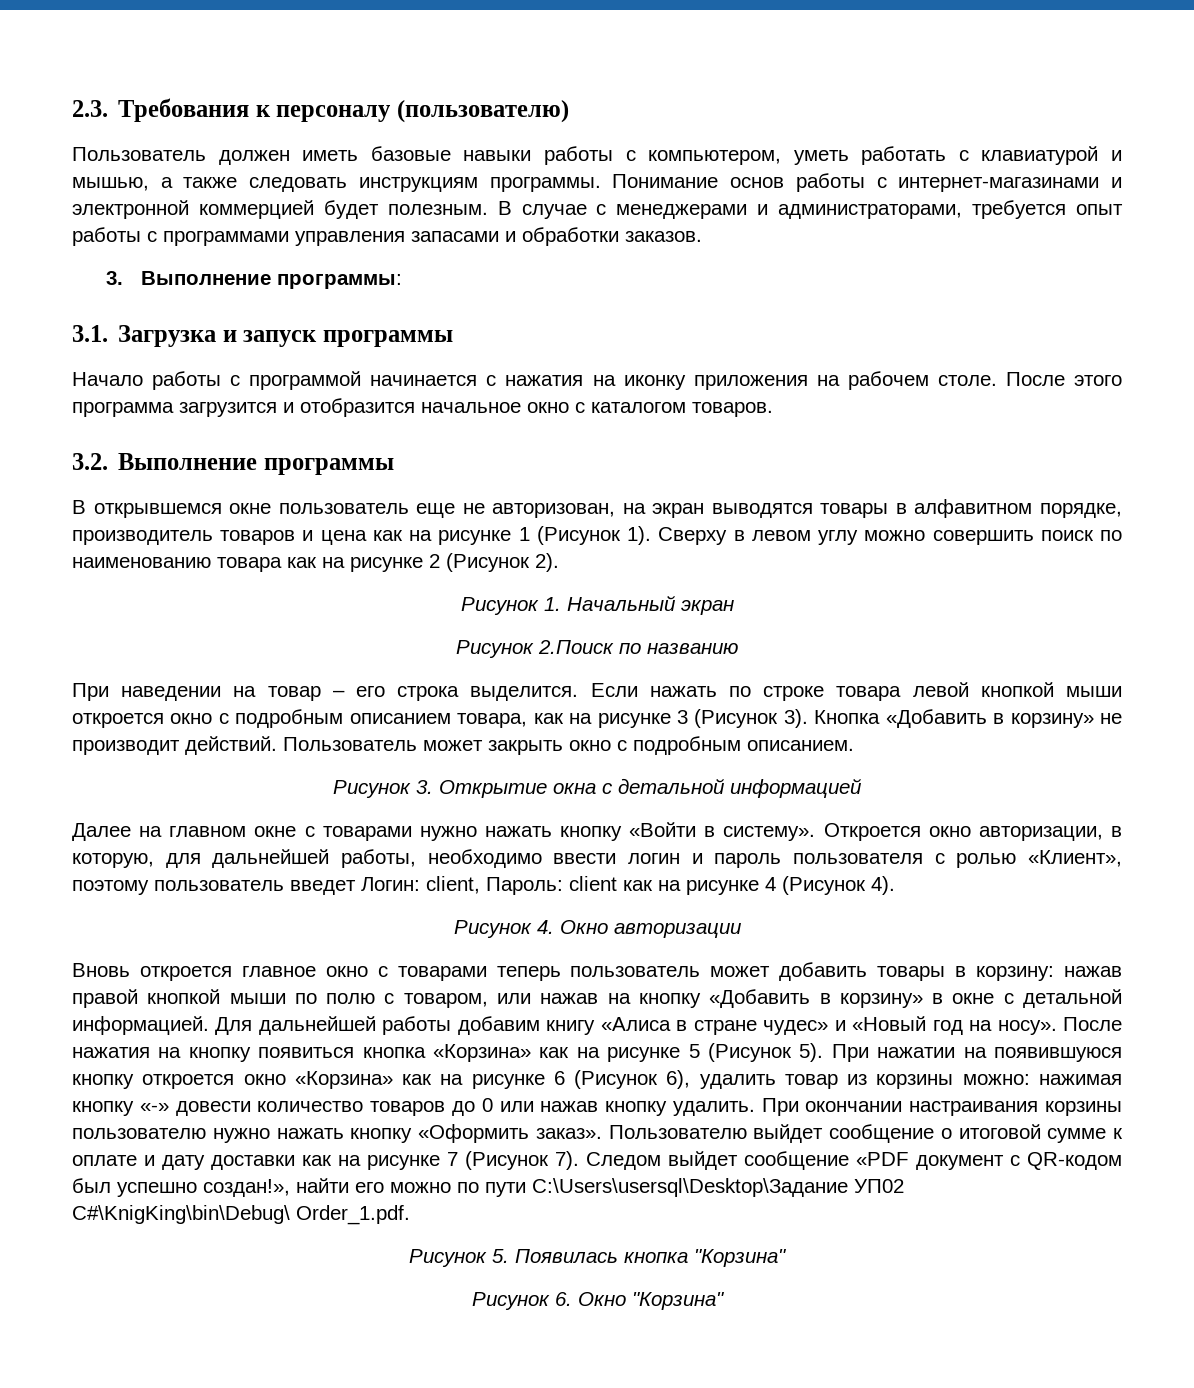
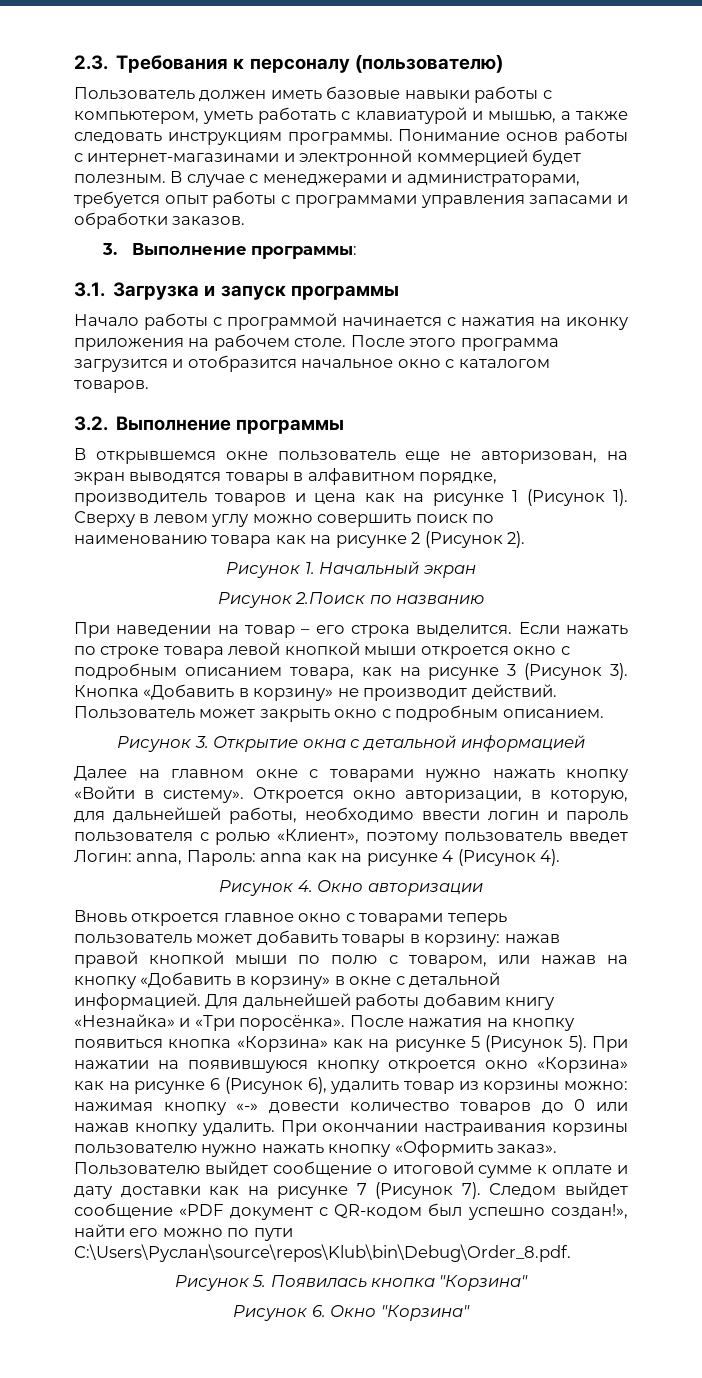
- Откроется окно авторизации, в которую, для дальнейшей работы, необходимо ввести логин и пароль пользователя с ролью «Клиент», поэтому пользователь введет Логин: client, Пароль: client как на рисунке 4 (Рисунок 4).
+ Откроется окно авторизации, в которую, для дальнейшей работы, необходимо ввести логин и пароль пользователя с ролью «Клиент», поэтому пользователь введет Логин: anna, Пароль: anna как на рисунке 4 (Рисунок 4).
- Для дальнейшей работы добавим книгу «Алиса в стране чудес» и «Новый год на носу».
+ Для дальнейшей работы добавим книгу «Незнайка» и «Три поросёнка».
- Следом выйдет сообщение «PDF документ с QR-кодом был успешно создан!», найти его можно по пути C:\Users\usersql\Desktop\Задание УП02 С#\KnigKing\bin\Debug\ Order_1.pdf.
+ Следом выйдет сообщение «PDF документ с QR-кодом был успешно создан!», найти его можно по пути C:\Users\Руслан\source\repos\Klub\bin\Debug\Order_8.pdf.

